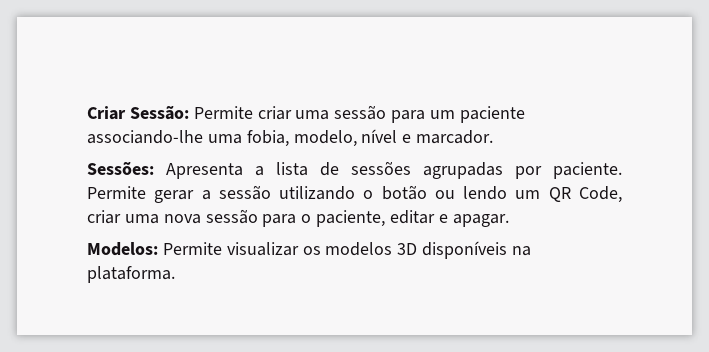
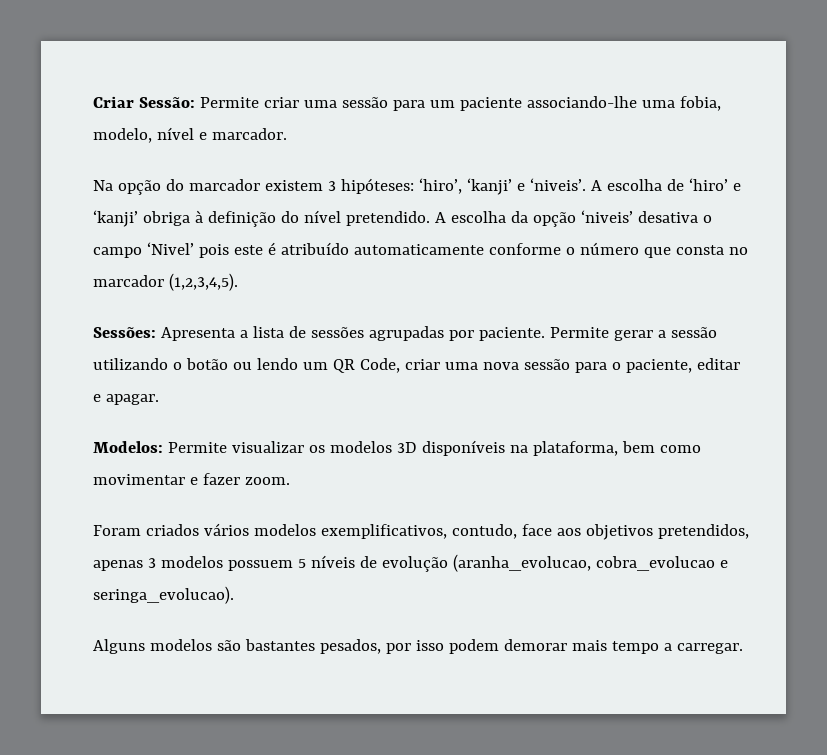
+ Na opção do marcador existem 3 hipóteses: ‘hiro’, ‘kanji’ e ‘niveis’. A escolha de ‘hiro’ e ‘kanji’ obriga à definição do nível pretendido. A escolha da opção ‘niveis’ desativa o campo ‘Nivel’ pois este é atribuído automaticamente conforme o número que consta no marcador (1,2,3,4,5).
- Modelos: Permite visualizar os modelos 3D disponíveis na plataforma.
+ Modelos: Permite visualizar os modelos 3D disponíveis na plataforma, bem como movimentar e fazer zoom.
+ Foram criados vários modelos exemplificativos, contudo, face aos objetivos pretendidos, apenas 3 modelos possuem 5 níveis de evolução (aranha_evolucao, cobra_evolucao e seringa_evolucao).
+ Alguns modelos são bastantes pesados, por isso podem demorar mais tempo a carregar.

